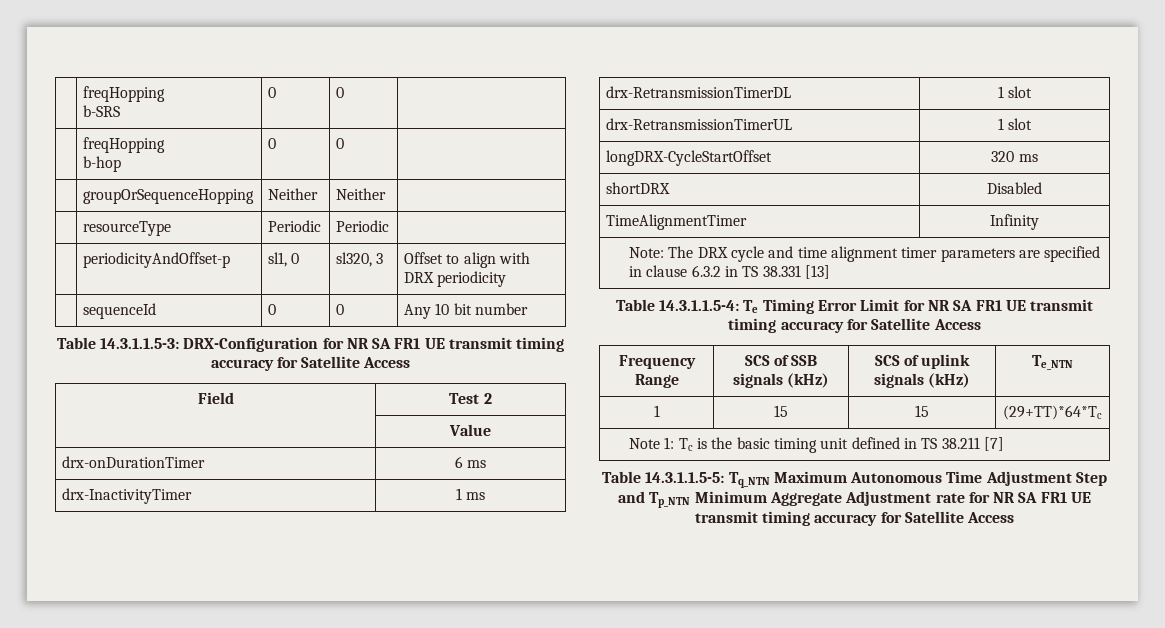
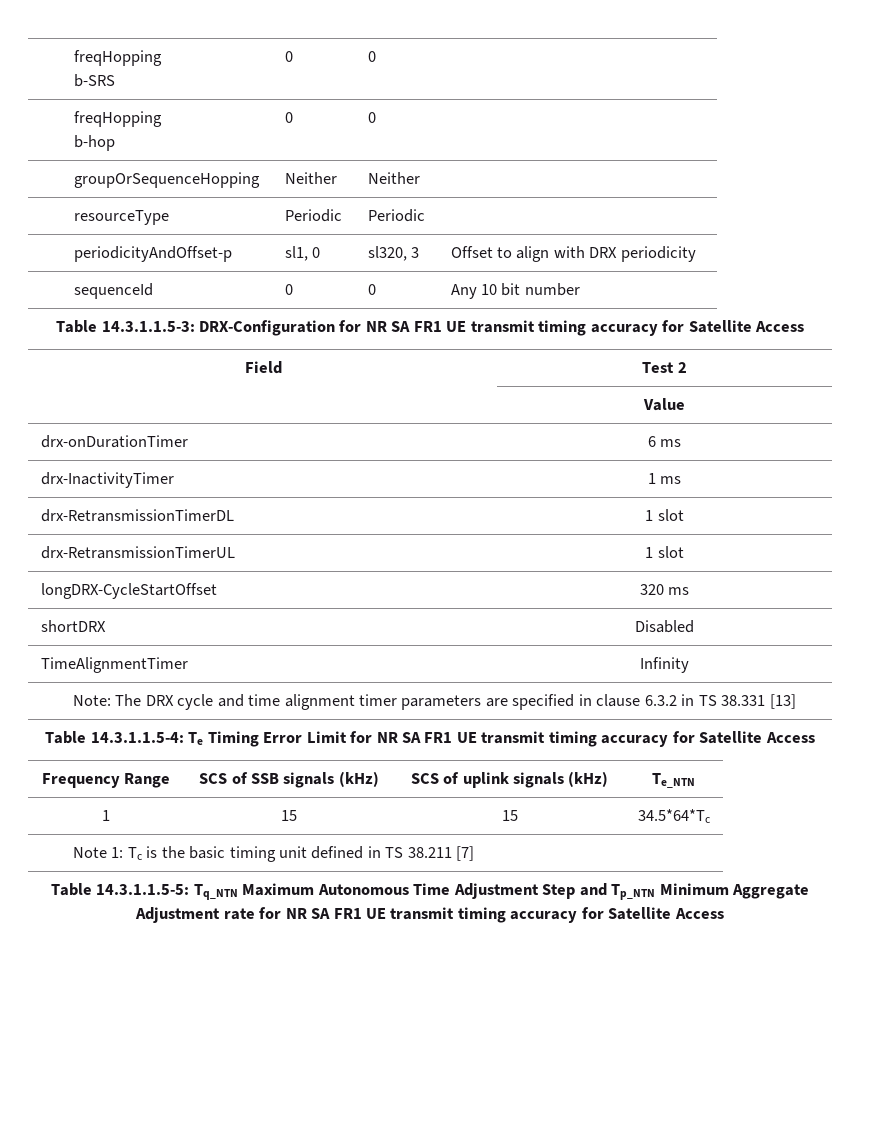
- 1 | 15 | 15 | (29+TT)*64*Tc
+ 1 | 15 | 15 | 34.5*64*Tc

